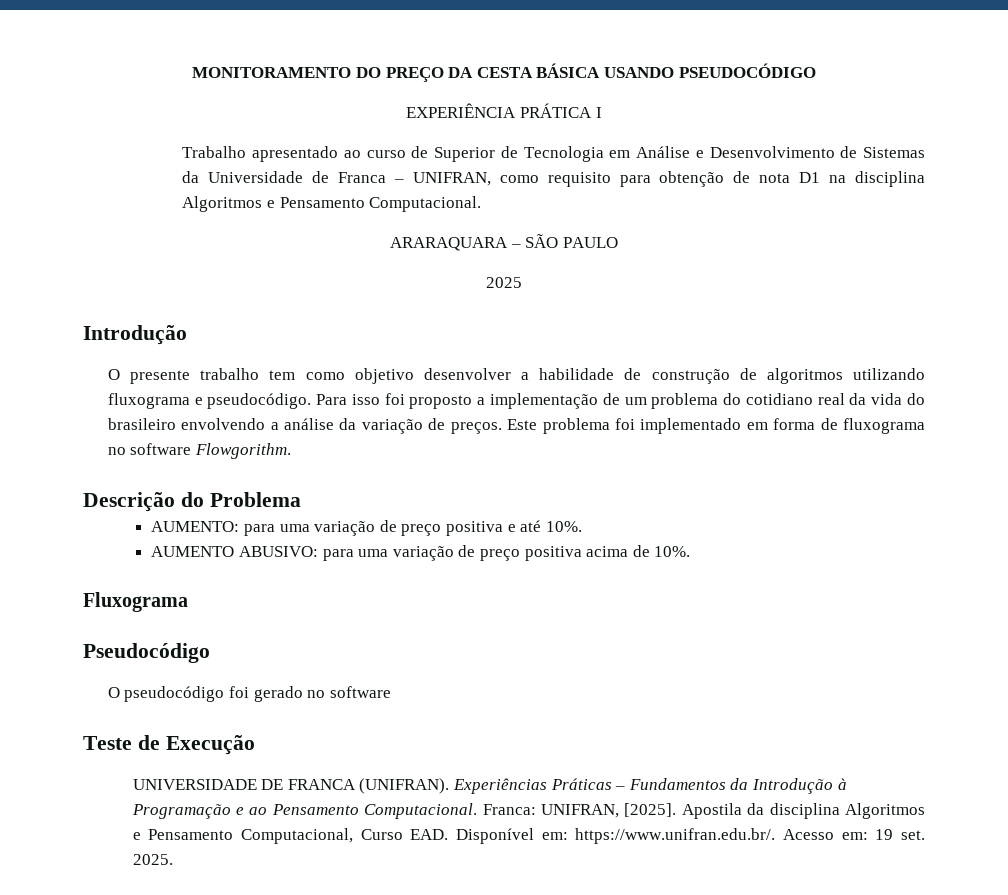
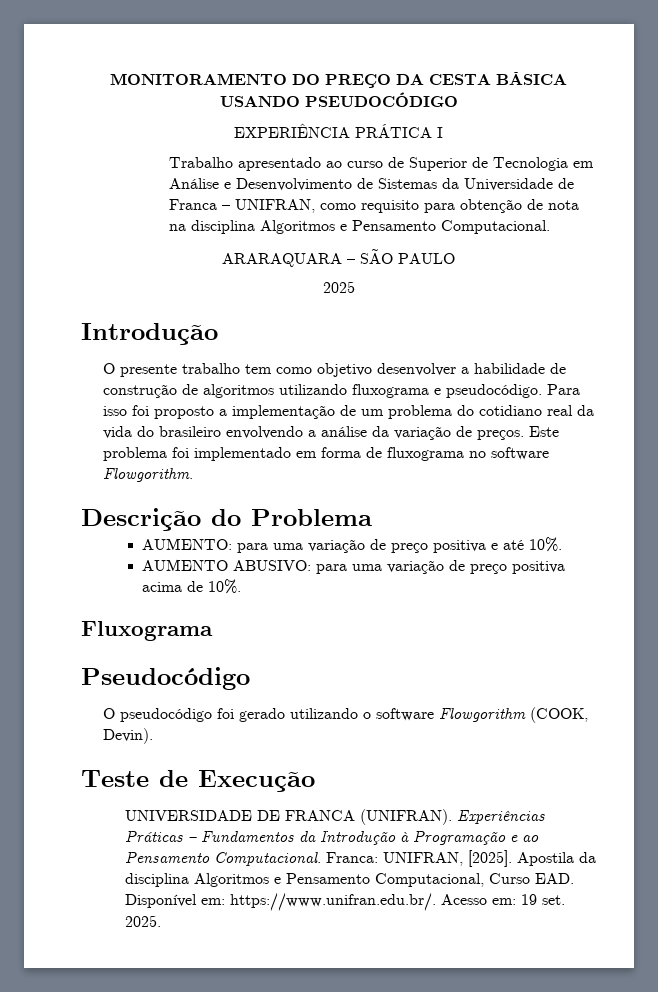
- Trabalho apresentado ao curso de Superior de Tecnologia em Análise e Desenvolvimento de Sistemas da Universidade de Franca – UNIFRAN, como requisito para obtenção de nota D1 na disciplina Algoritmos e Pensamento Computacional.
+ Trabalho apresentado ao curso de Superior de Tecnologia em Análise e Desenvolvimento de Sistemas da Universidade de Franca – UNIFRAN, como requisito para obtenção de nota na disciplina Algoritmos e Pensamento Computacional.
- O pseudocódigo foi gerado no software
+ O pseudocódigo foi gerado utilizando o software Flowgorithm (COOK, Devin).

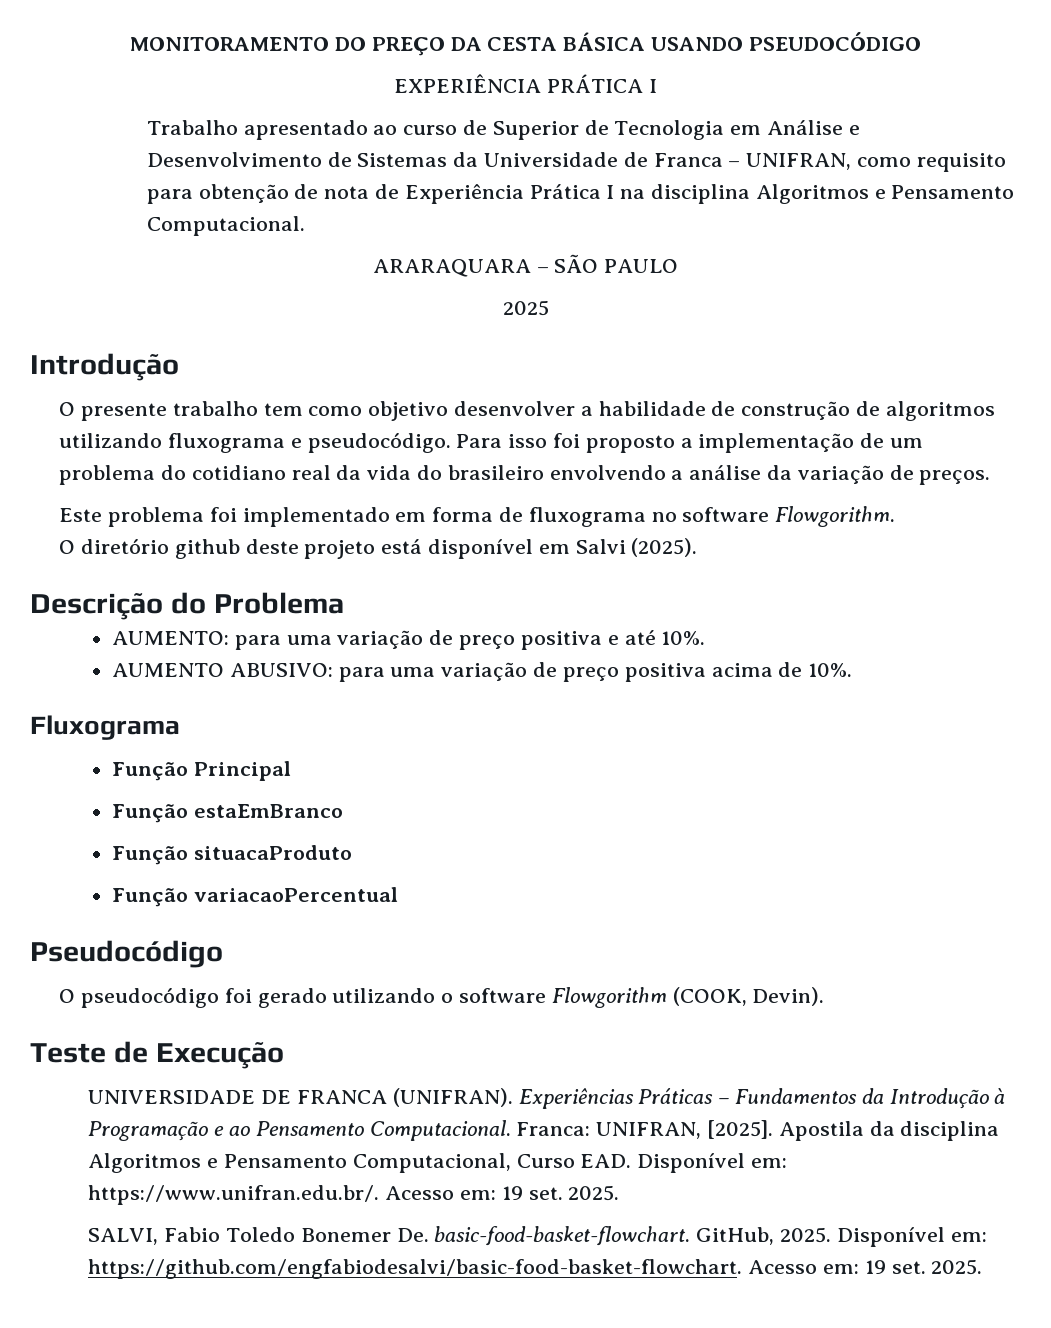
- Trabalho apresentado ao curso de Superior de Tecnologia em Análise e Desenvolvimento de Sistemas da Universidade de Franca – UNIFRAN, como requisito para obtenção de nota na disciplina Algoritmos e Pensamento Computacional.
+ Trabalho apresentado ao curso de Superior de Tecnologia em Análise e Desenvolvimento de Sistemas da Universidade de Franca – UNIFRAN, como requisito para obtenção de nota de Experiência Prática I na disciplina Algoritmos e Pensamento Computacional.
- Para isso foi proposto a implementação de um problema do cotidiano real da vida do brasileiro envolvendo a análise da variação de preços. Este problema foi implementado em forma de fluxograma no software Flowgorithm.
+ Para isso foi proposto a implementação de um problema do cotidiano real da vida do brasileiro envolvendo a análise da variação de preços.
+ Este problema foi implementado em forma de fluxograma no software Flowgorithm.
+ O diretório github deste projeto está disponível em Salvi (2025).
+ Função Principal
+ Função estaEmBranco
+ Função situacaProduto
+ Função variacaoPercentual
+ SALVI, Fabio Toledo Bonemer De. basic-food-basket-flowchart. GitHub, 2025. Disponível em: https://github.com/engfabiodesalvi/basic-food-basket-flowchart. Acesso em: 19 set. 2025.

